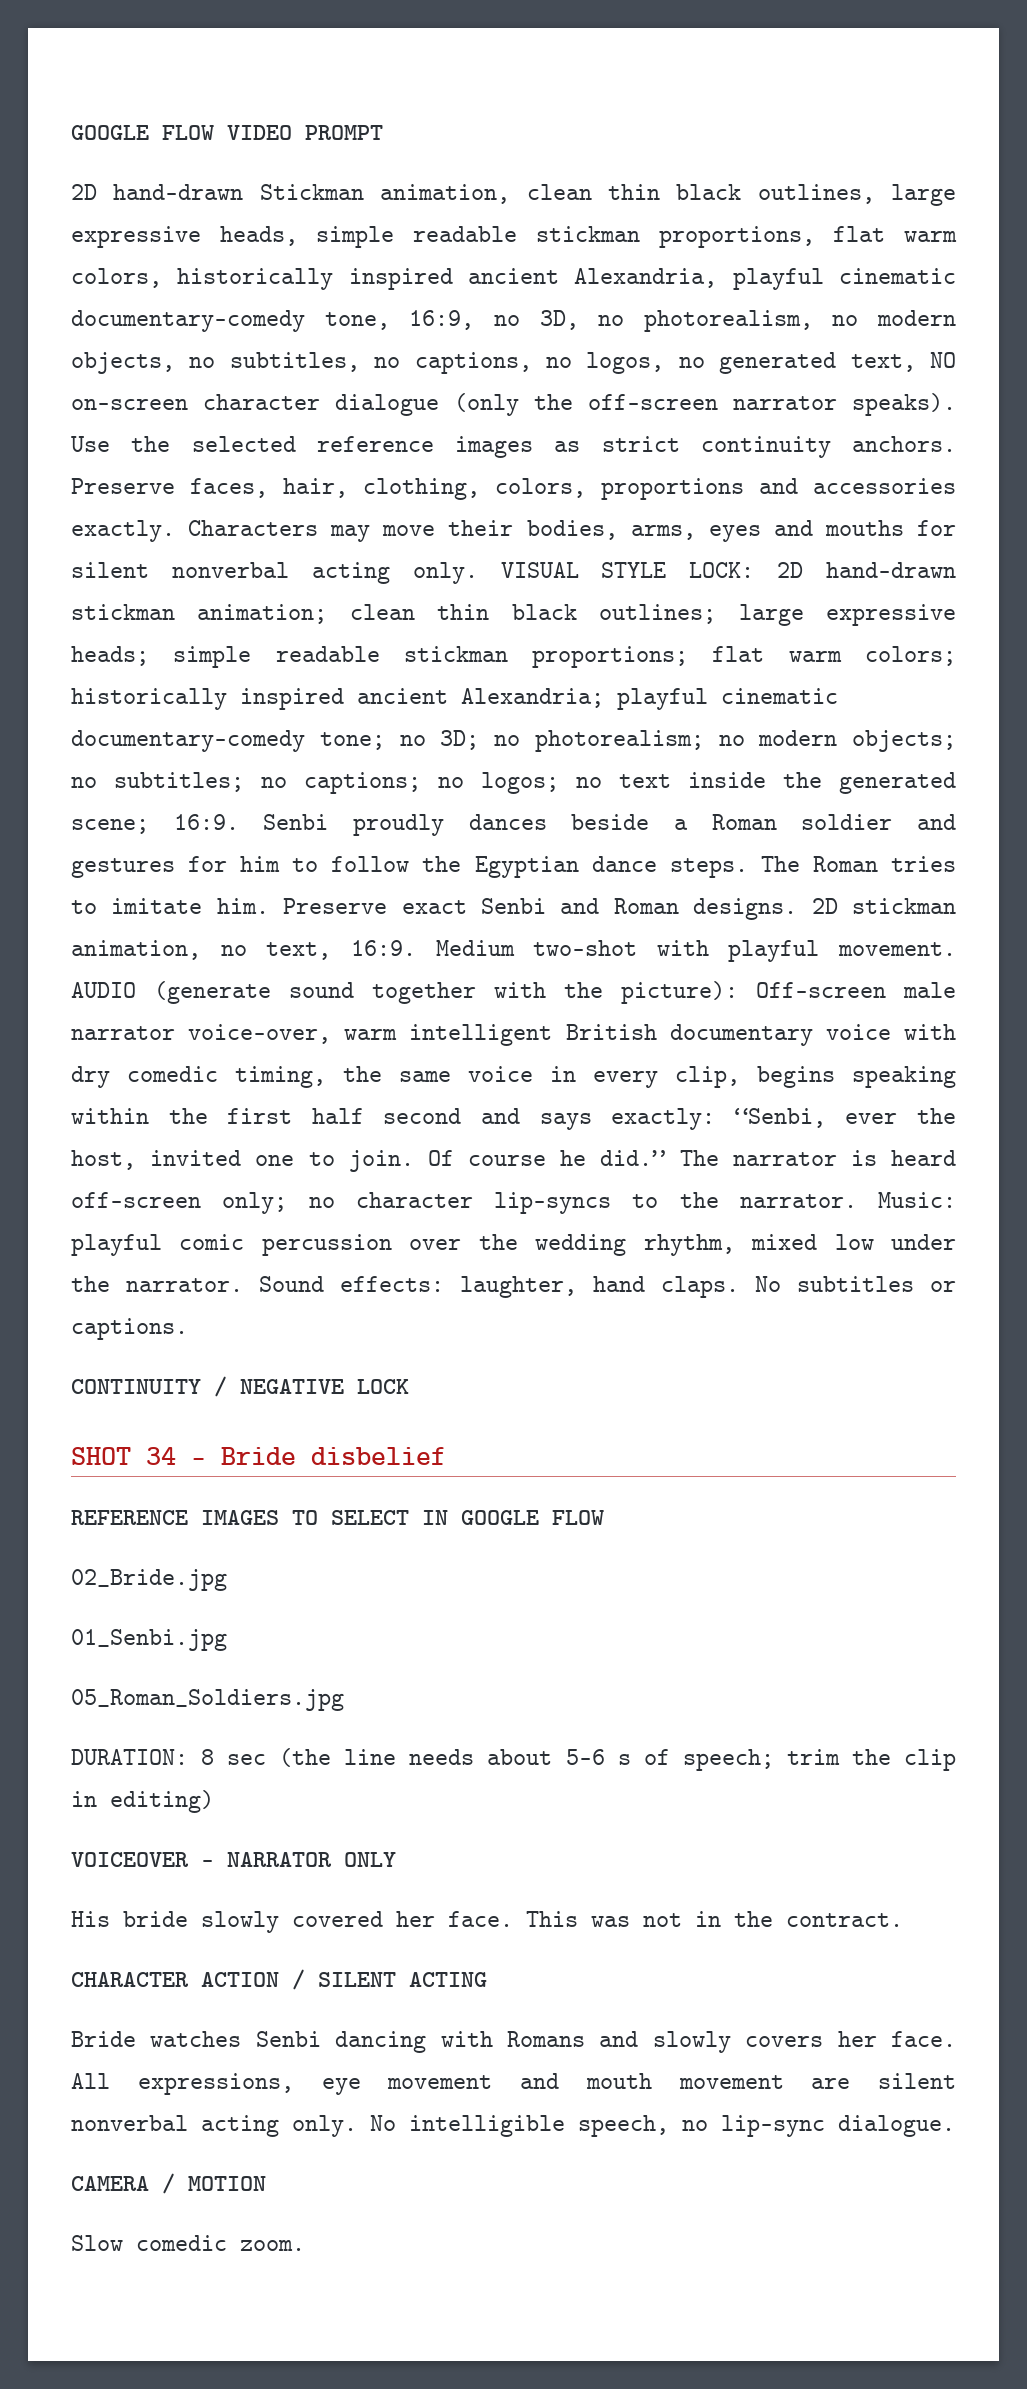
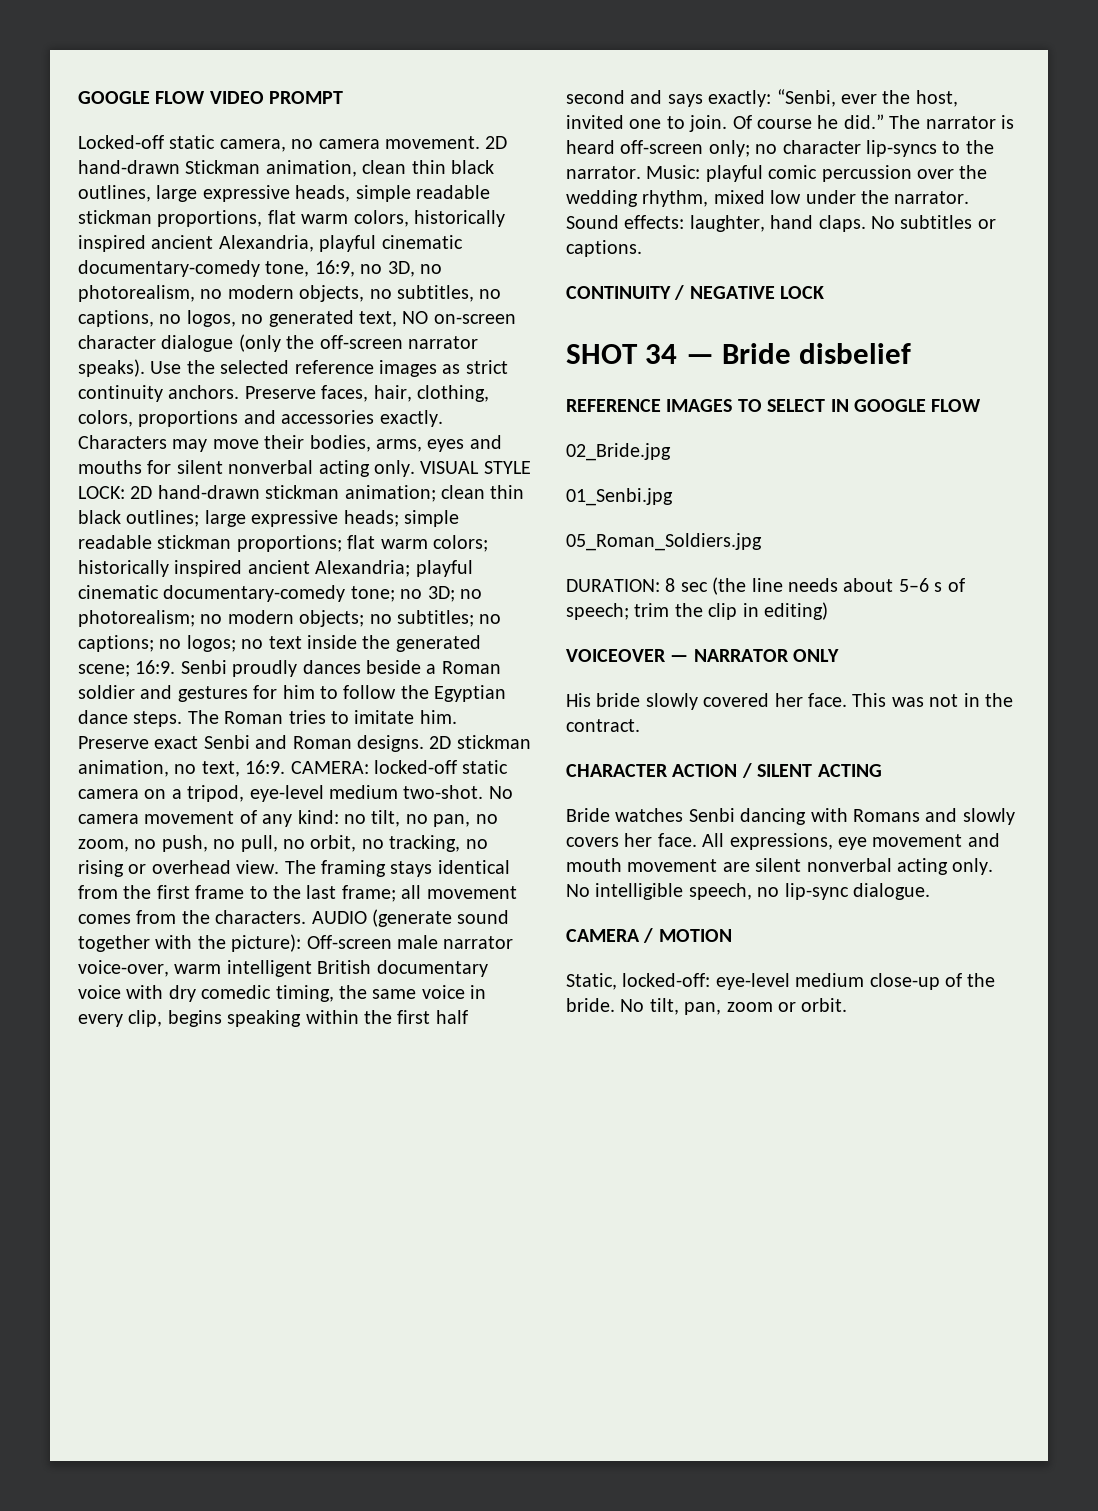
+ Locked-off static camera, no camera movement.
- Medium two-shot with playful movement.
+ CAMERA: locked-off static camera on a tripod, eye-level medium two-shot. No camera movement of any kind: no tilt, no pan, no zoom, no push, no pull, no orbit, no tracking, no rising or overhead view. The framing stays identical from the first frame to the last frame; all movement comes from the characters.
- Slow comedic zoom.
+ Static, locked-off: eye-level medium close-up of the bride. No tilt, pan, zoom or orbit.

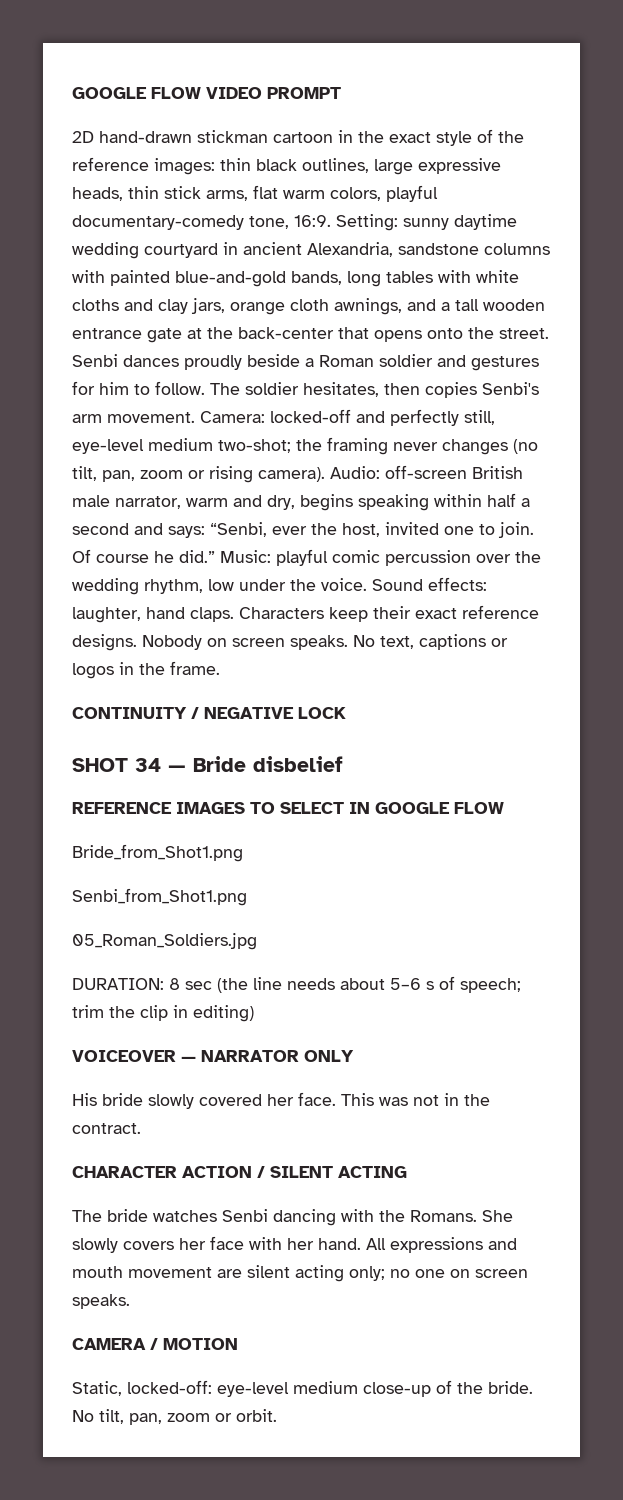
- Locked-off static camera, no camera movement. 2D hand-drawn Stickman animation, clean thin black outlines, large expressive heads, simple readable stickman proportions, flat warm colors, historically inspired ancient Alexandria, playful cinematic documentary-comedy tone, 16:9, no 3D, no photorealism, no modern objects, no subtitles, no captions, no logos, no generated text, NO on-screen character dialogue (only the off-screen narrator speaks). Use the selected reference images as strict continuity anchors. Preserve faces, hair, clothing, colors, proportions and accessories exactly. Characters may move their bodies, arms, eyes and mouths for silent nonverbal acting only. VISUAL STYLE LOCK: 2D hand-drawn stickman animation; clean thin black outlines; large expressive heads; simple readable stickman proportions; flat warm colors; historically inspired ancient Alexandria; playful cinematic documentary-comedy tone; no 3D; no photorealism; no modern objects; no subtitles; no captions; no logos; no text inside the generated scene; 16:9. Senbi proudly dances beside a Roman soldier and gestures for him to follow the Egyptian dance steps. The Roman tries to imitate him. Preserve exact Senbi and Roman designs. 2D stickman animation, no text, 16:9. CAMERA: locked-off static camera on a tripod, eye-level medium two-shot. No camera movement of any kind: no tilt, no pan, no zoom, no push, no pull, no orbit, no tracking, no rising or overhead view. The framing stays identical from the first frame to the last frame; all movement comes from the characters. AUDIO (generate sound together with the picture): Off-screen male narrator voice-over, warm intelligent British documentary voice with dry comedic timing, the same voice in every clip, begins speaking within the first half second and says exactly: “Senbi, ever the host, invited one to join.
+ 2D hand-drawn stickman cartoon in the exact style of the reference images: thin black outlines, large expressive heads, thin stick arms, flat warm colors, playful documentary-comedy tone, 16:9. Setting: sunny daytime wedding courtyard in ancient Alexandria, sandstone columns with painted blue-and-gold bands, long tables with white cloths and clay jars, orange cloth awnings, and a tall wooden entrance gate at the back-center that opens onto the street. Senbi dances proudly beside a Roman soldier and gestures for him to follow. The soldier hesitates, then copies Senbi's arm movement. Camera: locked-off and perfectly still, eye-level medium two-shot; the framing never changes (no tilt, pan, zoom or rising camera). Audio: off-screen British male narrator, warm and dry, begins speaking within half a second and says: “Senbi, ever the host, invited one to join.
- The narrator is heard off-screen only; no character lip-syncs to the narrator.
- Music: playful comic percussion over the wedding rhythm, mixed low under the narrator.
+ Music: playful comic percussion over the wedding rhythm, low under the voice.
- No subtitles or captions.
+ Characters keep their exact reference designs. Nobody on screen speaks. No text, captions or logos in the frame.
- 02_Bride.jpg
- 01_Senbi.jpg
+ Bride_from_Shot1.png
+ Senbi_from_Shot1.png
- Bride watches Senbi dancing with Romans and slowly covers her face. All expressions, eye movement and mouth movement are silent nonverbal acting only. No intelligible speech, no lip-sync dialogue.
+ The bride watches Senbi dancing with the Romans. She slowly covers her face with her hand. All expressions and mouth movement are silent acting only; no one on screen speaks.

